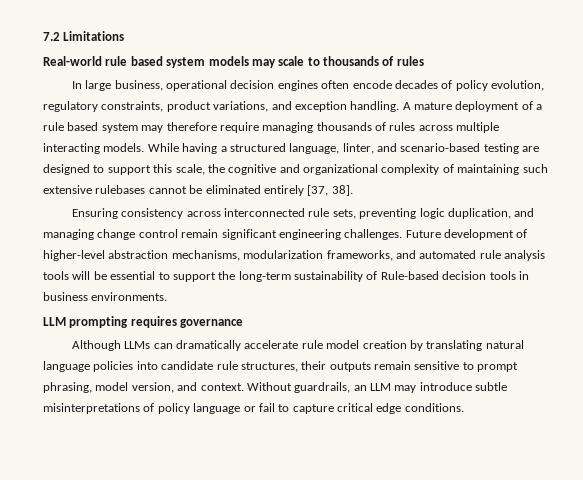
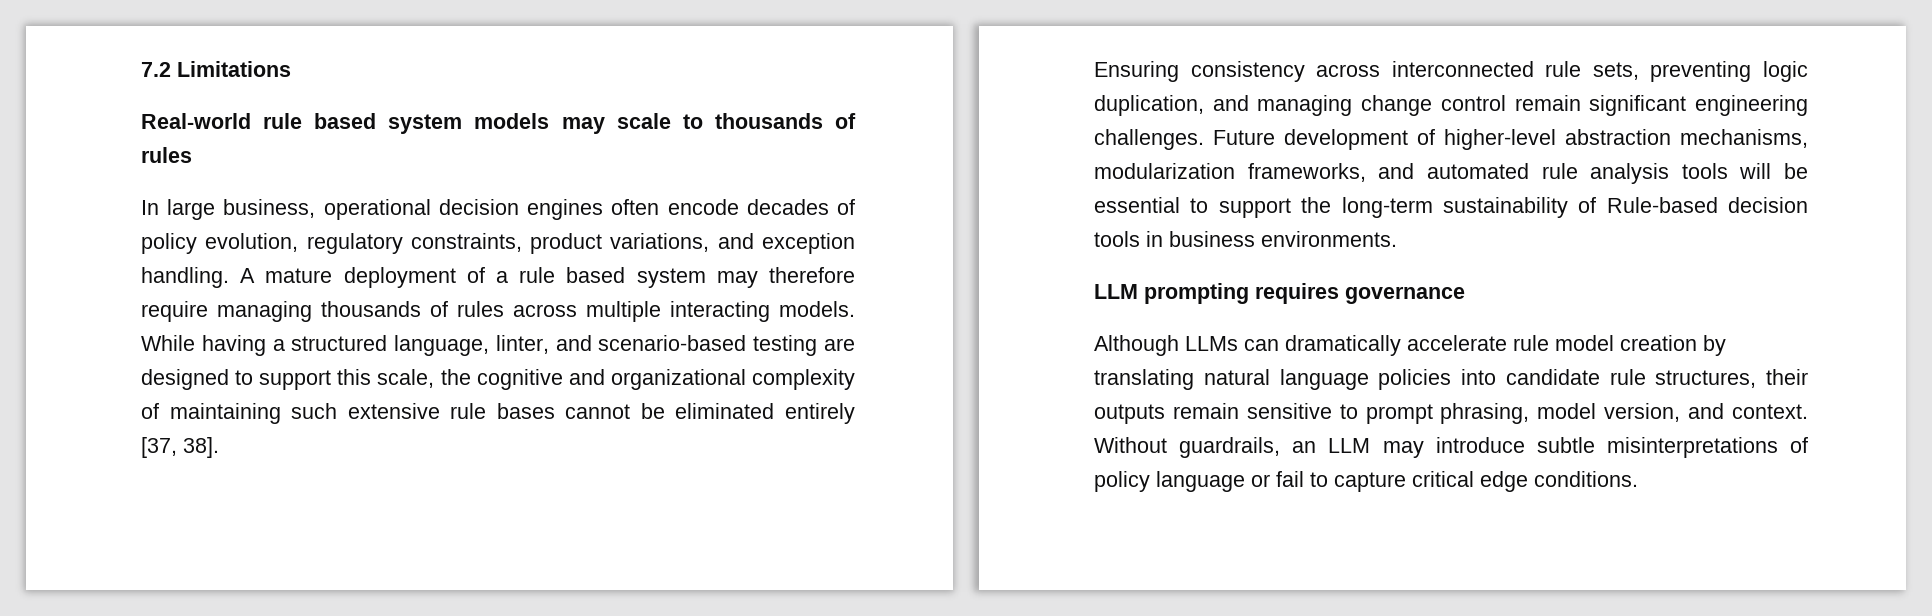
- While having a structured language, linter, and scenario-based testing are designed to support this scale, the cognitive and organizational complexity of maintaining such extensive rulebases cannot be eliminated entirely [37, 38].
+ While having a structured language, linter, and scenario-based testing are designed to support this scale, the cognitive and organizational complexity of maintaining such extensive rule bases cannot be eliminated entirely [37, 38].

